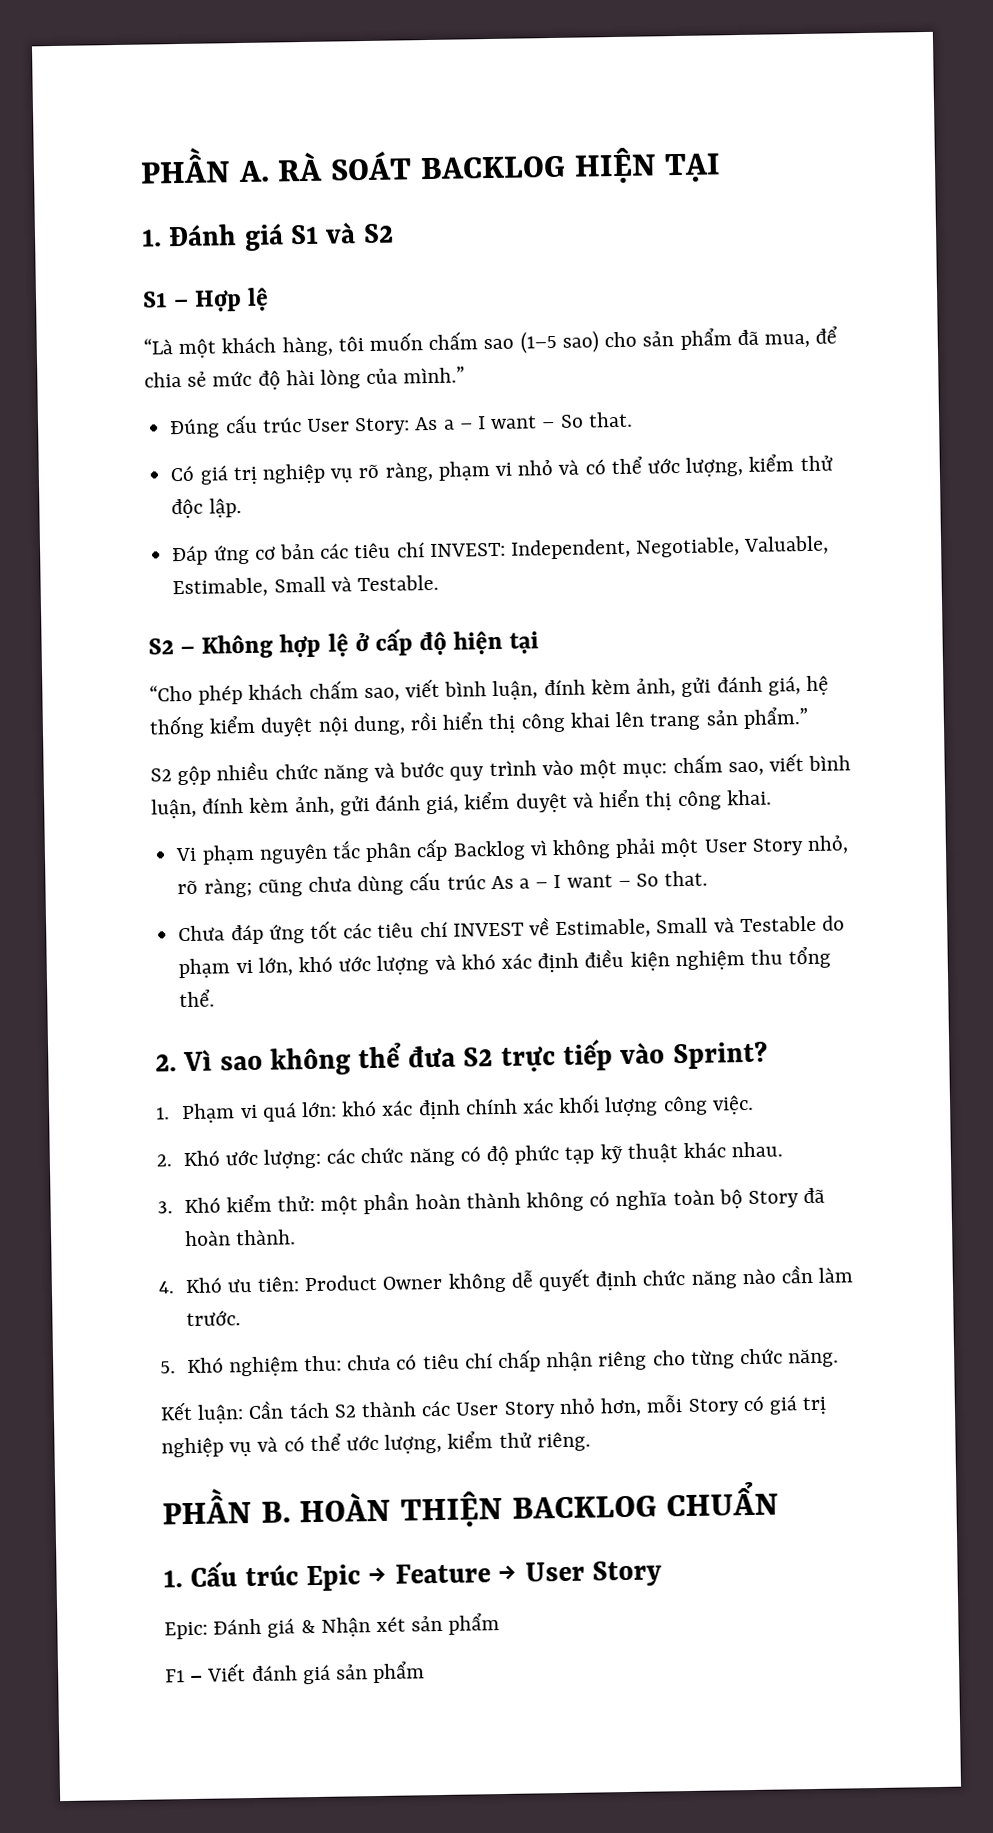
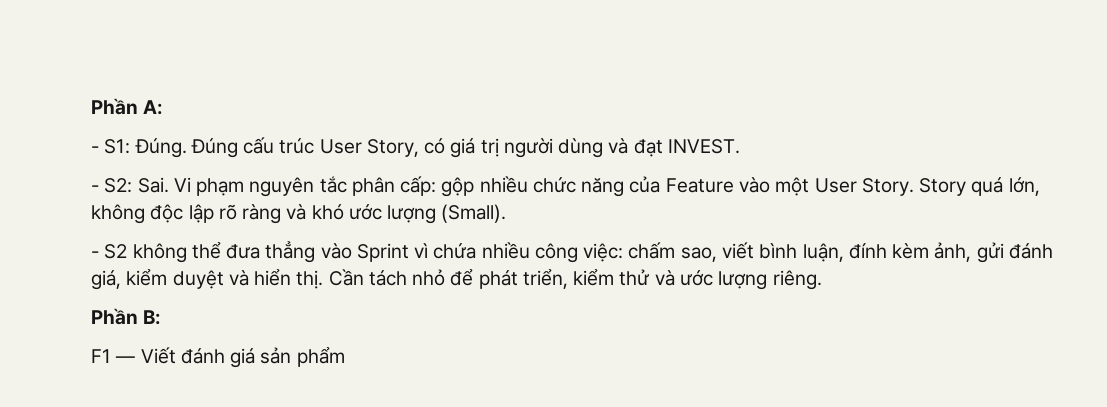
- PHẦN A. RÀ SOÁT BACKLOG HIỆN TẠI
- 1. Đánh giá S1 và S2
- S1 – Hợp lệ
- “Là một khách hàng, tôi muốn chấm sao (1–5 sao) cho sản phẩm đã mua, để chia sẻ mức độ hài lòng của mình.”
- Đúng cấu trúc User Story: As a – I want – So that.
- Có giá trị nghiệp vụ rõ ràng, phạm vi nhỏ và có thể ước lượng, kiểm thử độc lập.
- Đáp ứng cơ bản các tiêu chí INVEST: Independent, Negotiable, Valuable, Estimable, Small và Testable.
- S2 – Không hợp lệ ở cấp độ hiện tại
- “Cho phép khách chấm sao, viết bình luận, đính kèm ảnh, gửi đánh giá, hệ thống kiểm duyệt nội dung, rồi hiển thị công khai lên trang sản phẩm.”
- S2 gộp nhiều chức năng và bước quy trình vào một mục: chấm sao, viết bình luận, đính kèm ảnh, gửi đánh giá, kiểm duyệt và hiển thị công khai.
- Vi phạm nguyên tắc phân cấp Backlog vì không phải một User Story nhỏ, rõ ràng; cũng chưa dùng cấu trúc As a – I want – So that.
- Chưa đáp ứng tốt các tiêu chí INVEST về Estimable, Small và Testable do phạm vi lớn, khó ước lượng và khó xác định điều kiện nghiệm thu tổng thể.
- 2. Vì sao không thể đưa S2 trực tiếp vào Sprint?
- 1. Phạm vi quá lớn: khó xác định chính xác khối lượng công việc.
- 2. Khó ước lượng: các chức năng có độ phức tạp kỹ thuật khác nhau.
- 3. Khó kiểm thử: một phần hoàn thành không có nghĩa toàn bộ Story đã hoàn thành.
- 4. Khó ưu tiên: Product Owner không dễ quyết định chức năng nào cần làm trước.
- 5. Khó nghiệm thu: chưa có tiêu chí chấp nhận riêng cho từng chức năng.
- Kết luận: Cần tách S2 thành các User Story nhỏ hơn, mỗi Story có giá trị nghiệp vụ và có thể ước lượng, kiểm thử riêng.
- PHẦN B. HOÀN THIỆN BACKLOG CHUẨN
- 1. Cấu trúc Epic → Feature → User Story
- Epic: Đánh giá & Nhận xét sản phẩm
+ Phần A:
+ - S1: Đúng. Đúng cấu trúc User Story, có giá trị người dùng và đạt INVEST.
+ - S2: Sai. Vi phạm nguyên tắc phân cấp: gộp nhiều chức năng của Feature vào một User Story. Story quá lớn, không độc lập rõ ràng và khó ước lượng (Small).
+ - S2 không thể đưa thẳng vào Sprint vì chứa nhiều công việc: chấm sao, viết bình luận, đính kèm ảnh, gửi đánh giá, kiểm duyệt và hiển thị. Cần tách nhỏ để phát triển, kiểm thử và ước lượng riêng.
+ Phần B:
- F1 – Viết đánh giá sản phẩm
+ F1 — Viết đánh giá sản phẩm

